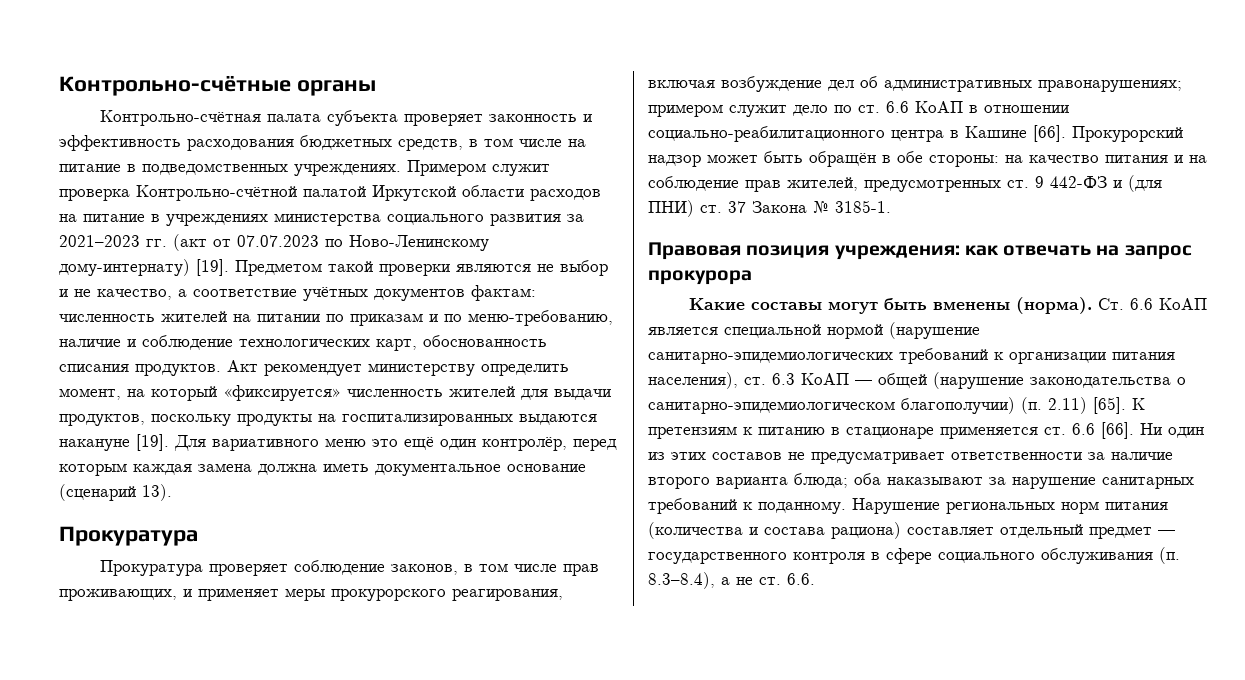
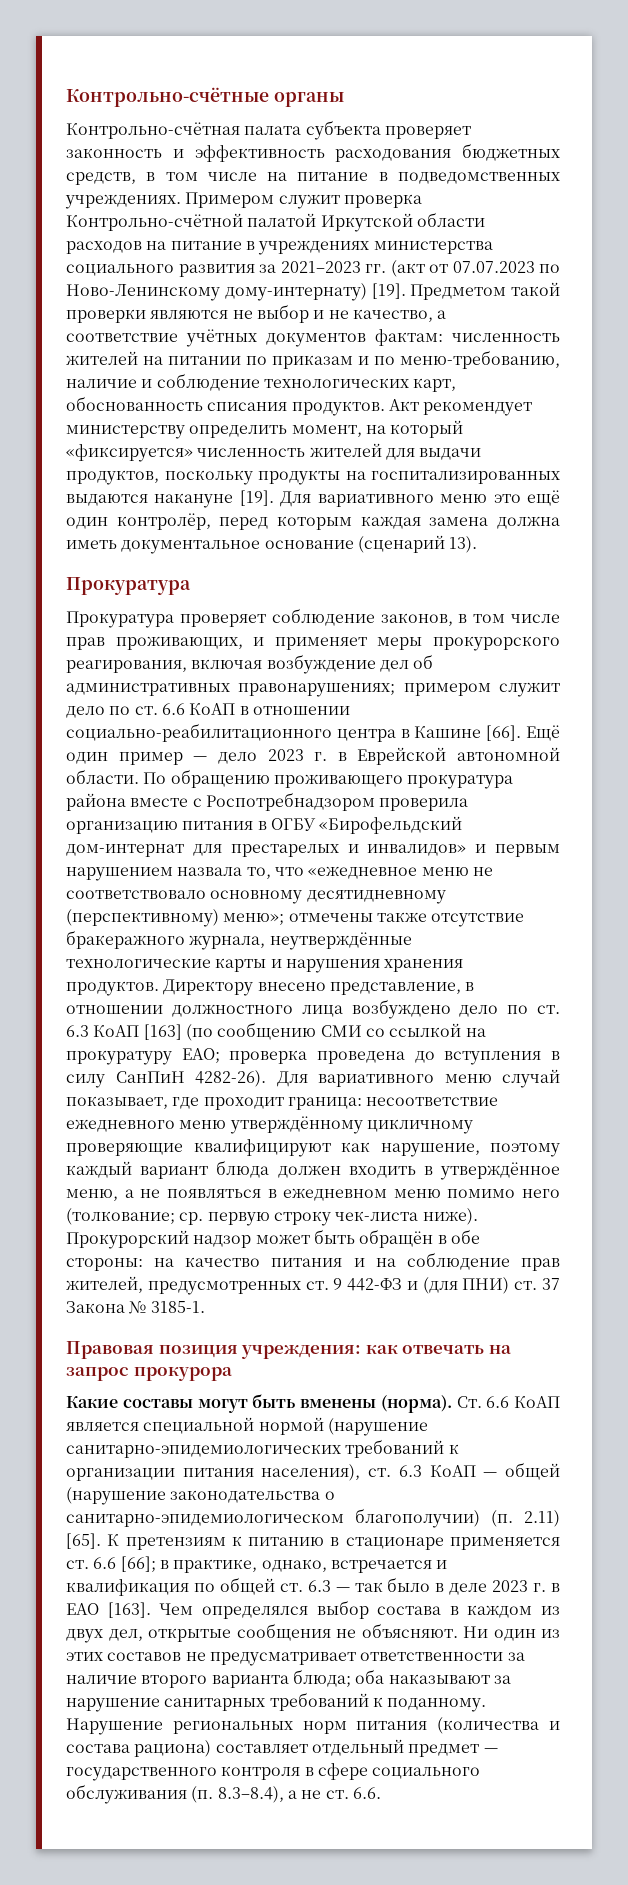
+ Ещё один пример — дело 2023 г. в Еврейской автономной области. По обращению проживающего прокуратура района вместе с Роспотребнадзором проверила организацию питания в ОГБУ «Бирофельдский дом-интернат для престарелых и инвалидов» и первым нарушением назвала то, что «ежедневное меню не соответствовало основному десятидневному (перспективному) меню»; отмечены также отсутствие бракеражного журнала, неутверждённые технологические карты и нарушения хранения продуктов. Директору внесено представление, в отношении должностного лица возбуждено дело по ст. 6.3 КоАП [163] (по сообщению СМИ со ссылкой на прокуратуру ЕАО; проверка проведена до вступления в силу СанПиН 4282-26). Для вариативного меню случай показывает, где проходит граница: несоответствие ежедневного меню утверждённому цикличному проверяющие квалифицируют как нарушение, поэтому каждый вариант блюда должен входить в утверждённое меню, а не появляться в ежедневном меню помимо него (толкование; ср. первую строку чек-листа ниже).
- К претензиям к питанию в стационаре применяется ст. 6.6 [66].
+ К претензиям к питанию в стационаре применяется ст. 6.6 [66]; в практике, однако, встречается и квалификация по общей ст. 6.3 — так было в деле 2023 г. в ЕАО [163]. Чем определялся выбор состава в каждом из двух дел, открытые сообщения не объясняют.

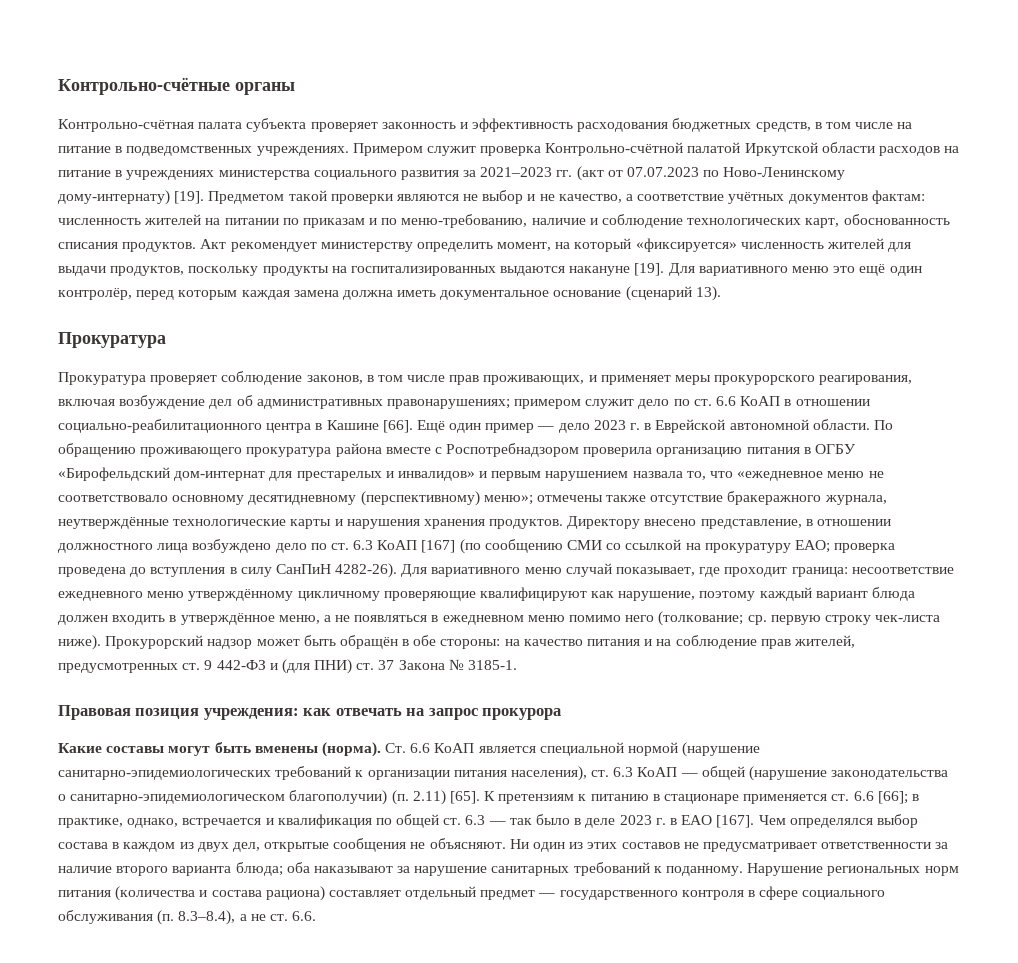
- Директору внесено представление, в отношении должностного лица возбуждено дело по ст. 6.3 КоАП [163] (по сообщению СМИ со ссылкой на прокуратуру ЕАО; проверка проведена до вступления в силу СанПиН 4282-26).
+ Директору внесено представление, в отношении должностного лица возбуждено дело по ст. 6.3 КоАП [167] (по сообщению СМИ со ссылкой на прокуратуру ЕАО; проверка проведена до вступления в силу СанПиН 4282-26).
- К претензиям к питанию в стационаре применяется ст. 6.6 [66]; в практике, однако, встречается и квалификация по общей ст. 6.3 — так было в деле 2023 г. в ЕАО [163].
+ К претензиям к питанию в стационаре применяется ст. 6.6 [66]; в практике, однако, встречается и квалификация по общей ст. 6.3 — так было в деле 2023 г. в ЕАО [167].

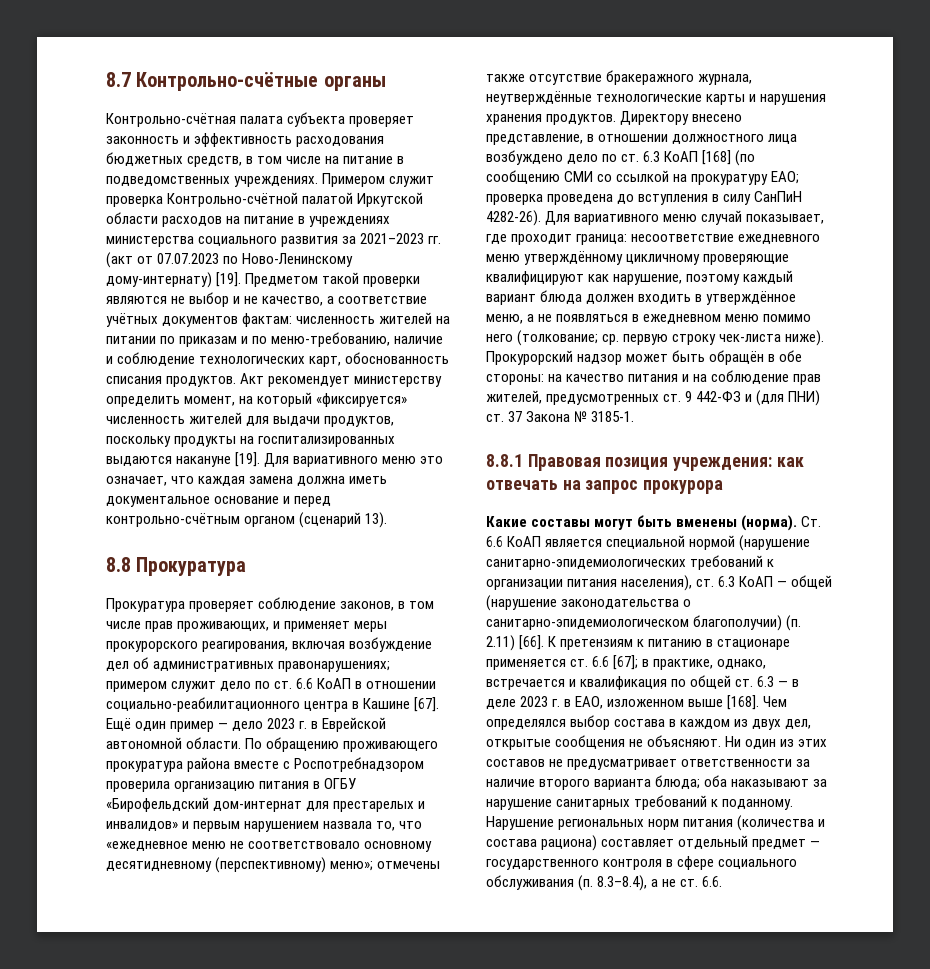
- Контрольно-счётные органы
+ 8.7 Контрольно-счётные органы
- Для вариативного меню это ещё один контролёр, перед которым каждая замена должна иметь документальное основание (сценарий 13).
- Прокуратура
+ Для вариативного меню это означает, что каждая замена должна иметь документальное основание и перед контрольно-счётным органом (сценарий 13).
+ 8.8 Прокуратура
- Прокуратура проверяет соблюдение законов, в том числе прав проживающих, и применяет меры прокурорского реагирования, включая возбуждение дел об административных правонарушениях; примером служит дело по ст. 6.6 КоАП в отношении социально-реабилитационного центра в Кашине [66].
+ Прокуратура проверяет соблюдение законов, в том числе прав проживающих, и применяет меры прокурорского реагирования, включая возбуждение дел об административных правонарушениях; примером служит дело по ст. 6.6 КоАП в отношении социально-реабилитационного центра в Кашине [67].
- Директору внесено представление, в отношении должностного лица возбуждено дело по ст. 6.3 КоАП [167] (по сообщению СМИ со ссылкой на прокуратуру ЕАО; проверка проведена до вступления в силу СанПиН 4282-26).
+ Директору внесено представление, в отношении должностного лица возбуждено дело по ст. 6.3 КоАП [168] (по сообщению СМИ со ссылкой на прокуратуру ЕАО; проверка проведена до вступления в силу СанПиН 4282-26).
- Правовая позиция учреждения: как отвечать на запрос прокурора
+ 8.8.1 Правовая позиция учреждения: как отвечать на запрос прокурора
- Ст. 6.6 КоАП является специальной нормой (нарушение санитарно-эпидемиологических требований к организации питания населения), ст. 6.3 КоАП — общей (нарушение законодательства о санитарно-эпидемиологическом благополучии) (п. 2.11) [65].
+ Ст. 6.6 КоАП является специальной нормой (нарушение санитарно-эпидемиологических требований к организации питания населения), ст. 6.3 КоАП — общей (нарушение законодательства о санитарно-эпидемиологическом благополучии) (п. 2.11) [66].
- К претензиям к питанию в стационаре применяется ст. 6.6 [66]; в практике, однако, встречается и квалификация по общей ст. 6.3 — так было в деле 2023 г. в ЕАО [167].
+ К претензиям к питанию в стационаре применяется ст. 6.6 [67]; в практике, однако, встречается и квалификация по общей ст. 6.3 — в деле 2023 г. в ЕАО, изложенном выше [168].

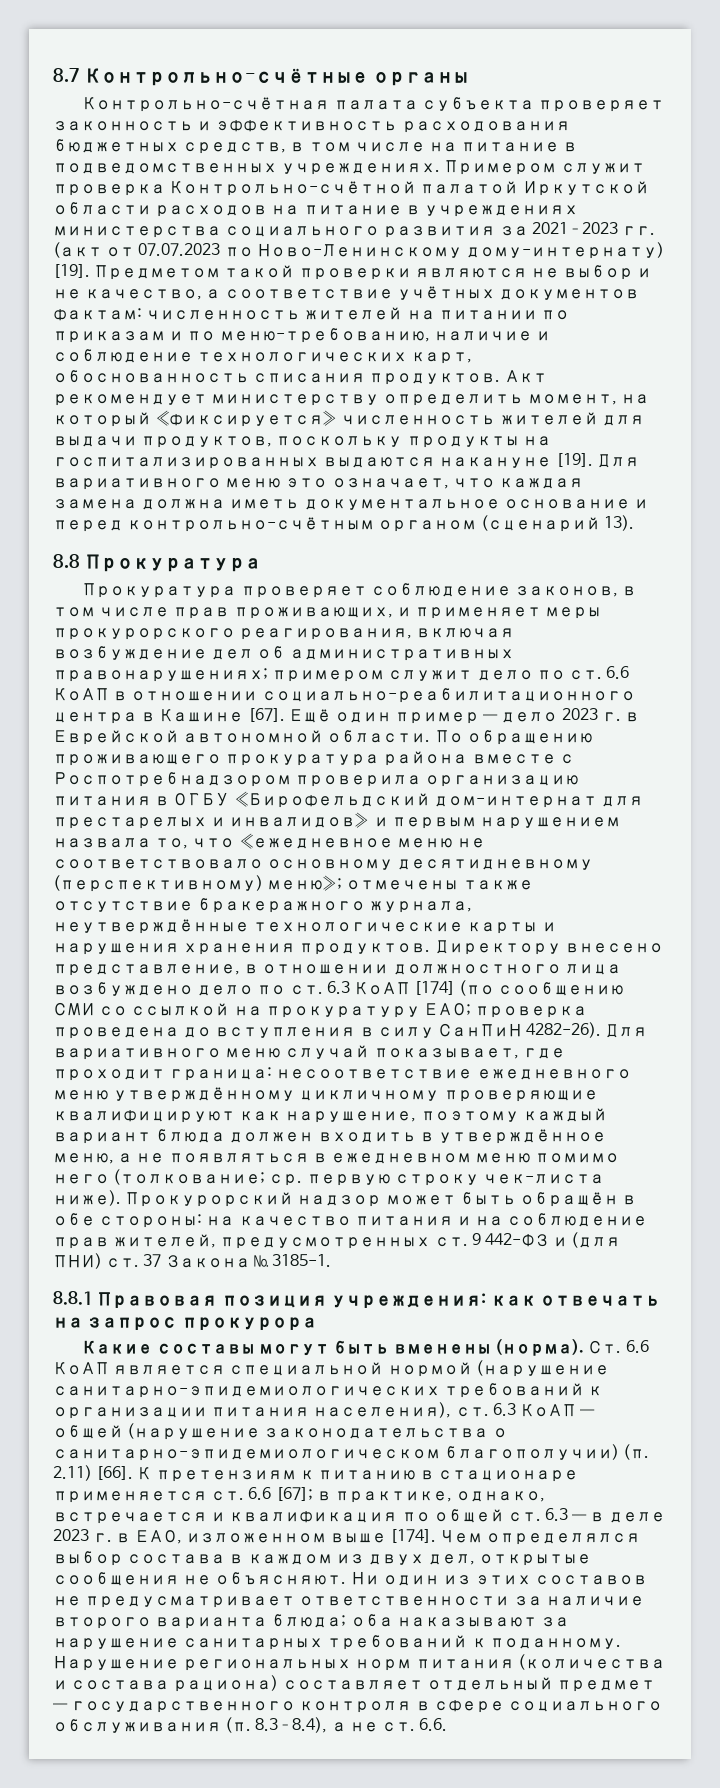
- Директору внесено представление, в отношении должностного лица возбуждено дело по ст. 6.3 КоАП [168] (по сообщению СМИ со ссылкой на прокуратуру ЕАО; проверка проведена до вступления в силу СанПиН 4282-26).
+ Директору внесено представление, в отношении должностного лица возбуждено дело по ст. 6.3 КоАП [174] (по сообщению СМИ со ссылкой на прокуратуру ЕАО; проверка проведена до вступления в силу СанПиН 4282-26).
- К претензиям к питанию в стационаре применяется ст. 6.6 [67]; в практике, однако, встречается и квалификация по общей ст. 6.3 — в деле 2023 г. в ЕАО, изложенном выше [168].
+ К претензиям к питанию в стационаре применяется ст. 6.6 [67]; в практике, однако, встречается и квалификация по общей ст. 6.3 — в деле 2023 г. в ЕАО, изложенном выше [174].

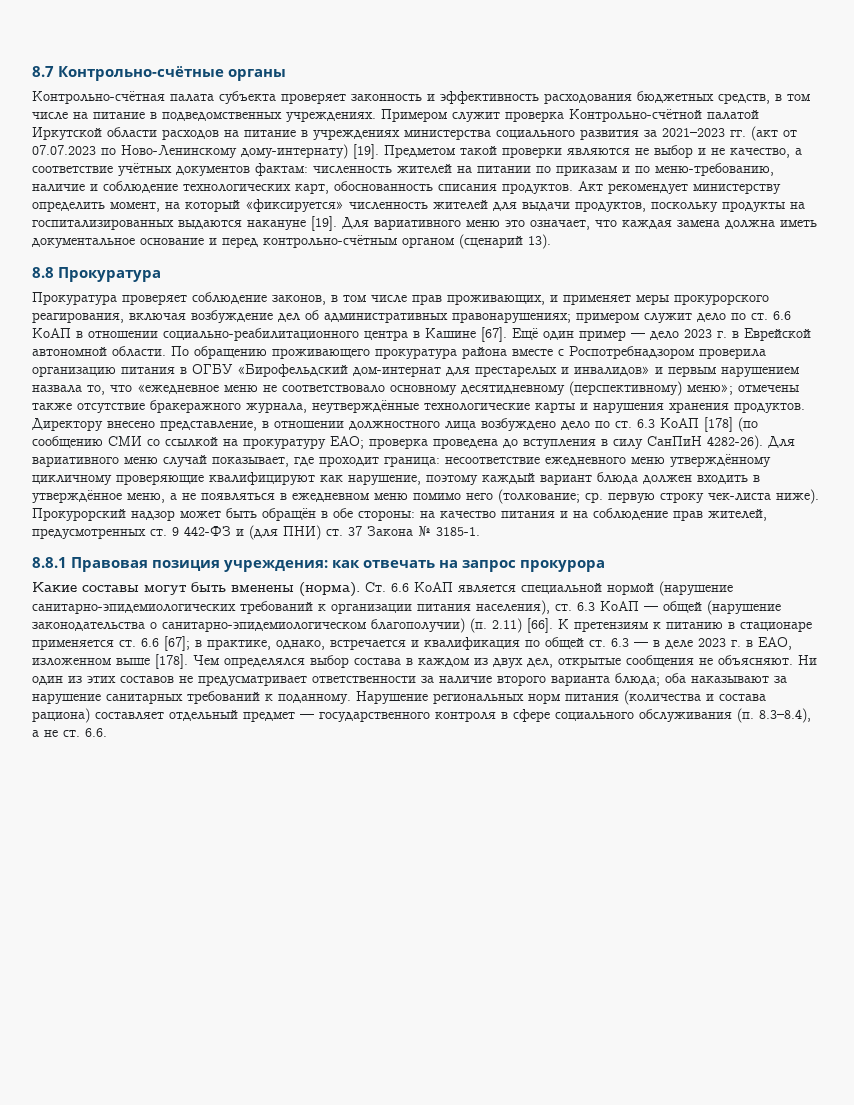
- Директору внесено представление, в отношении должностного лица возбуждено дело по ст. 6.3 КоАП [174] (по сообщению СМИ со ссылкой на прокуратуру ЕАО; проверка проведена до вступления в силу СанПиН 4282-26).
+ Директору внесено представление, в отношении должностного лица возбуждено дело по ст. 6.3 КоАП [178] (по сообщению СМИ со ссылкой на прокуратуру ЕАО; проверка проведена до вступления в силу СанПиН 4282-26).
- К претензиям к питанию в стационаре применяется ст. 6.6 [67]; в практике, однако, встречается и квалификация по общей ст. 6.3 — в деле 2023 г. в ЕАО, изложенном выше [174].
+ К претензиям к питанию в стационаре применяется ст. 6.6 [67]; в практике, однако, встречается и квалификация по общей ст. 6.3 — в деле 2023 г. в ЕАО, изложенном выше [178].

